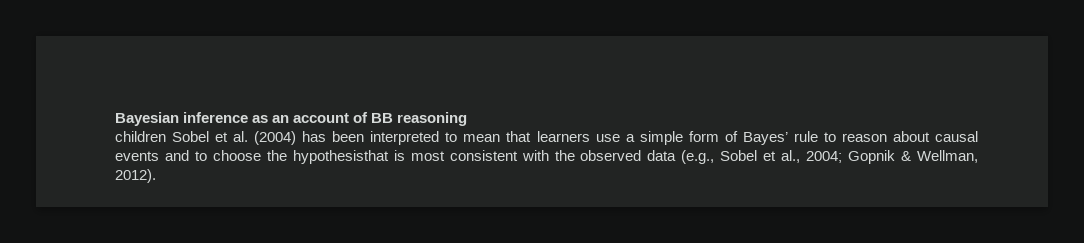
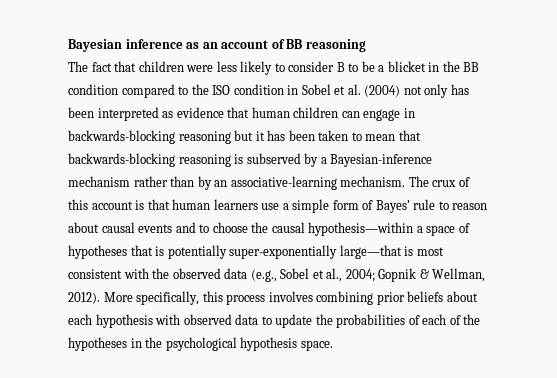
- children Sobel et al. (2004) has been interpreted to mean that learners use a simple form of Bayes’ rule to reason about causal events and to choose the hypothesisthat is most consistent with the observed data (e.g., Sobel et al., 2004; Gopnik & Wellman, 2012).
+ The fact that children were less likely to consider B to be a blicket in the BB condition compared to the ISO condition in Sobel et al. (2004) not only has been interpreted as evidence that human children can engage in backwards-blocking reasoning but it has been taken to mean that backwards-blocking reasoning is subserved by a Bayesian-inference mechanism rather than by an associative-learning mechanism. The crux of this account is that human learners use a simple form of Bayes’ rule to reason about causal events and to choose the causal hypothesis—within a space of hypotheses that is potentially super-exponentially large—that is most consistent with the observed data (e.g., Sobel et al., 2004; Gopnik & Wellman, 2012).
+ More specifically, this process involves combining prior beliefs about each hypothesis with observed data to update the probabilities of each of the hypotheses in the psychological hypothesis space.

